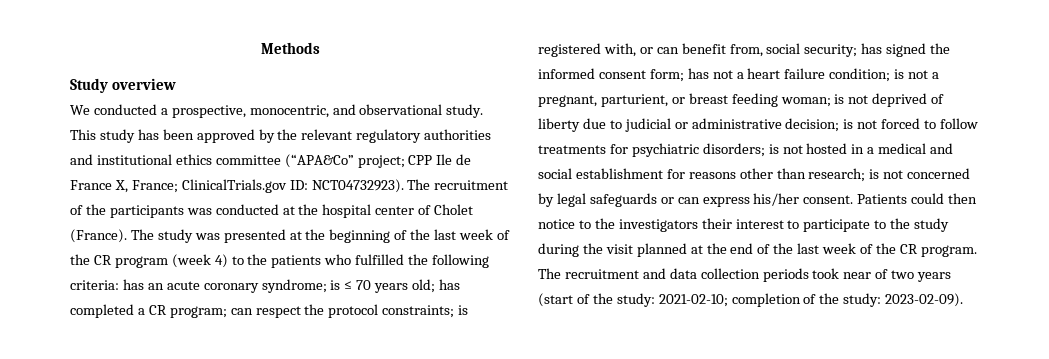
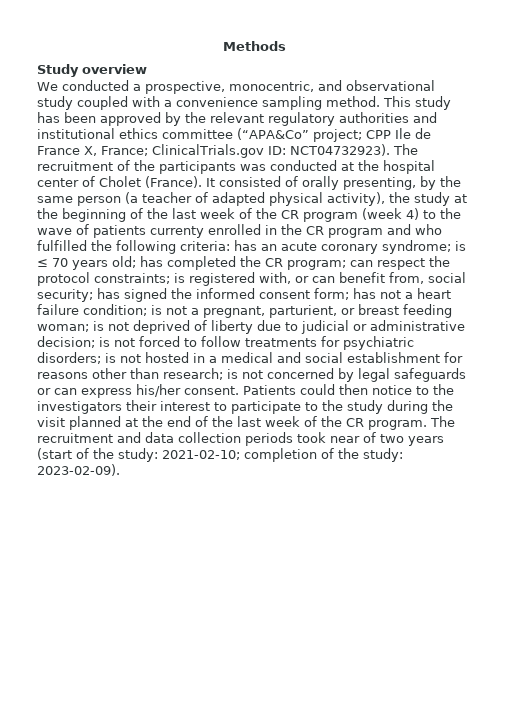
- We conducted a prospective, monocentric, and observational study.
+ We conducted a prospective, monocentric, and observational study coupled with a convenience sampling method.
- The study was presented at the beginning of the last week of the CR program (week 4) to the patients who fulfilled the following criteria:
+ It consisted of orally presenting, by the same person (a teacher of adapted physical activity), the study at the beginning of the last week of the CR program (week 4) to the wave of patients currenty enrolled in the CR program and who fulfilled the following criteria:
- has completed a CR program;
+ has completed the CR program;

